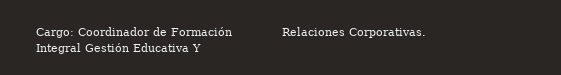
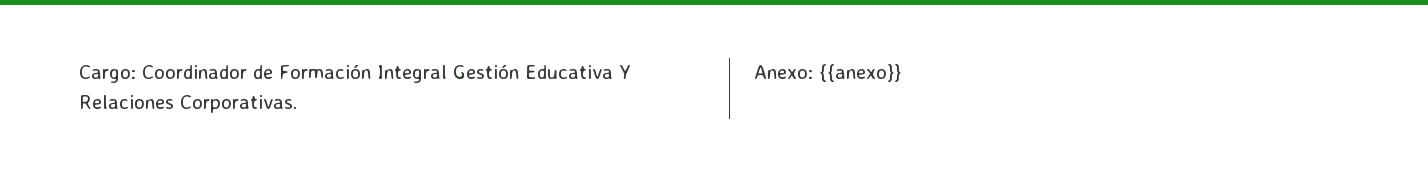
+ Anexo: {{anexo}}

